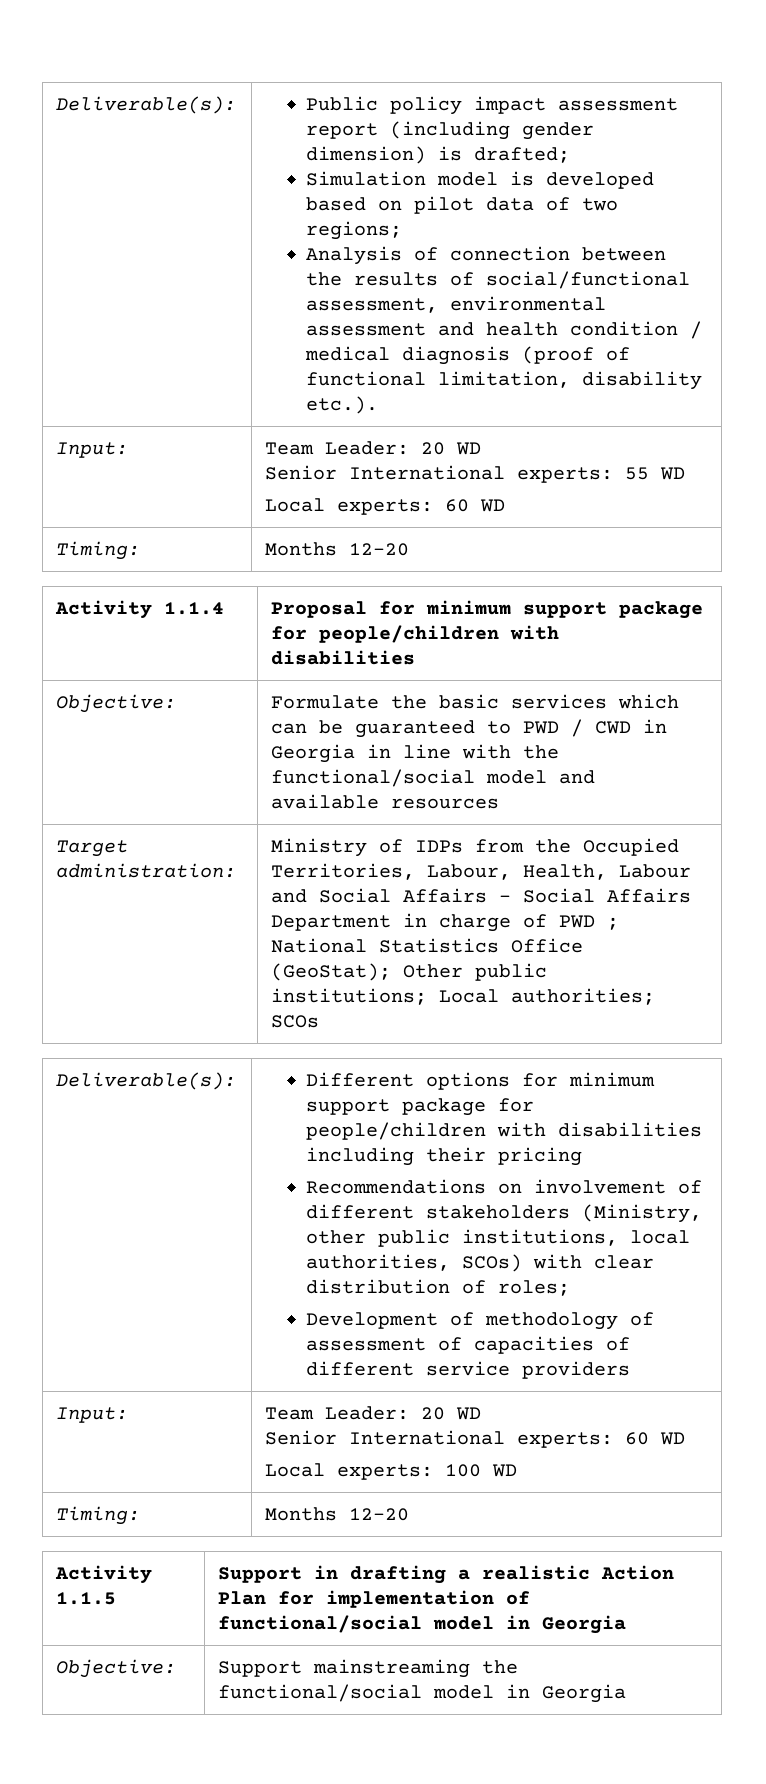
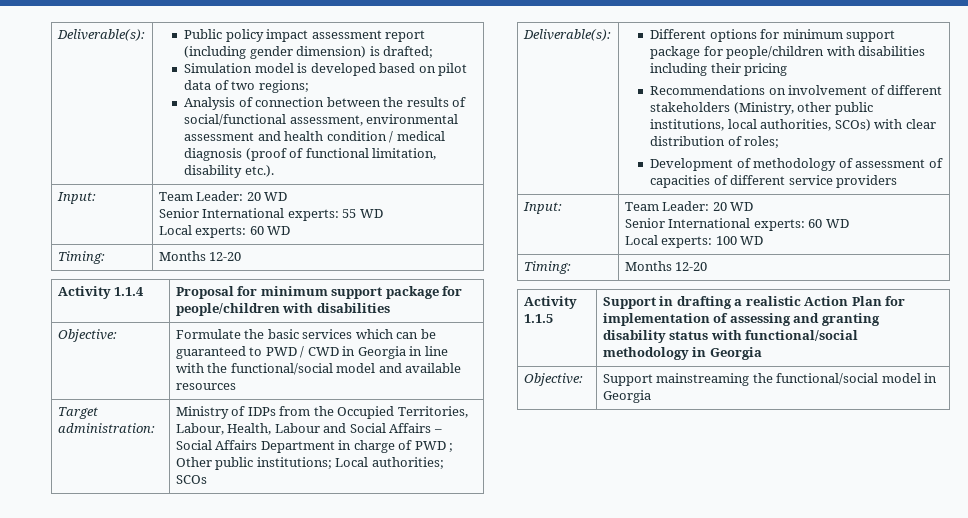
- Target administration: | Ministry of IDPs from the Occupied Territories, Labour, Health, Labour and Social Affairs – Social Affairs Department in charge of PWD ; National Statistics Office (GeoStat); Other public institutions; Local authorities; SCOs
+ Target administration: | Ministry of IDPs from the Occupied Territories, Labour, Health, Labour and Social Affairs – Social Affairs Department in charge of PWD ; Other public institutions; Local authorities; SCOs
- Activity 1.1.5 | Support in drafting a realistic Action Plan for implementation of functional/social model in Georgia
+ Activity 1.1.5 | Support in drafting a realistic Action Plan for implementation of assessing and granting disability status with functional/social methodology in Georgia

